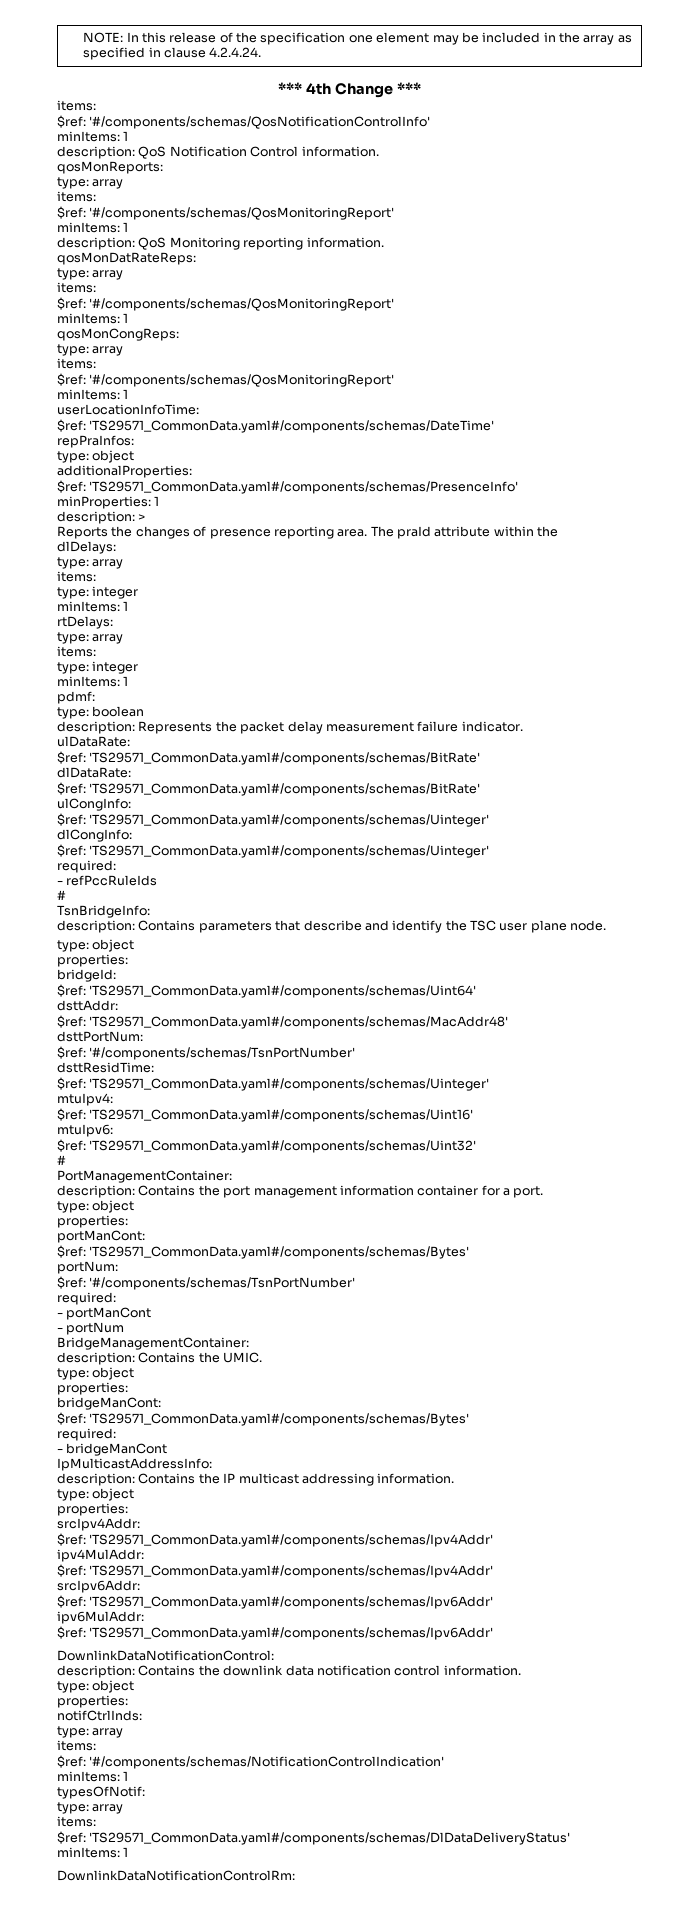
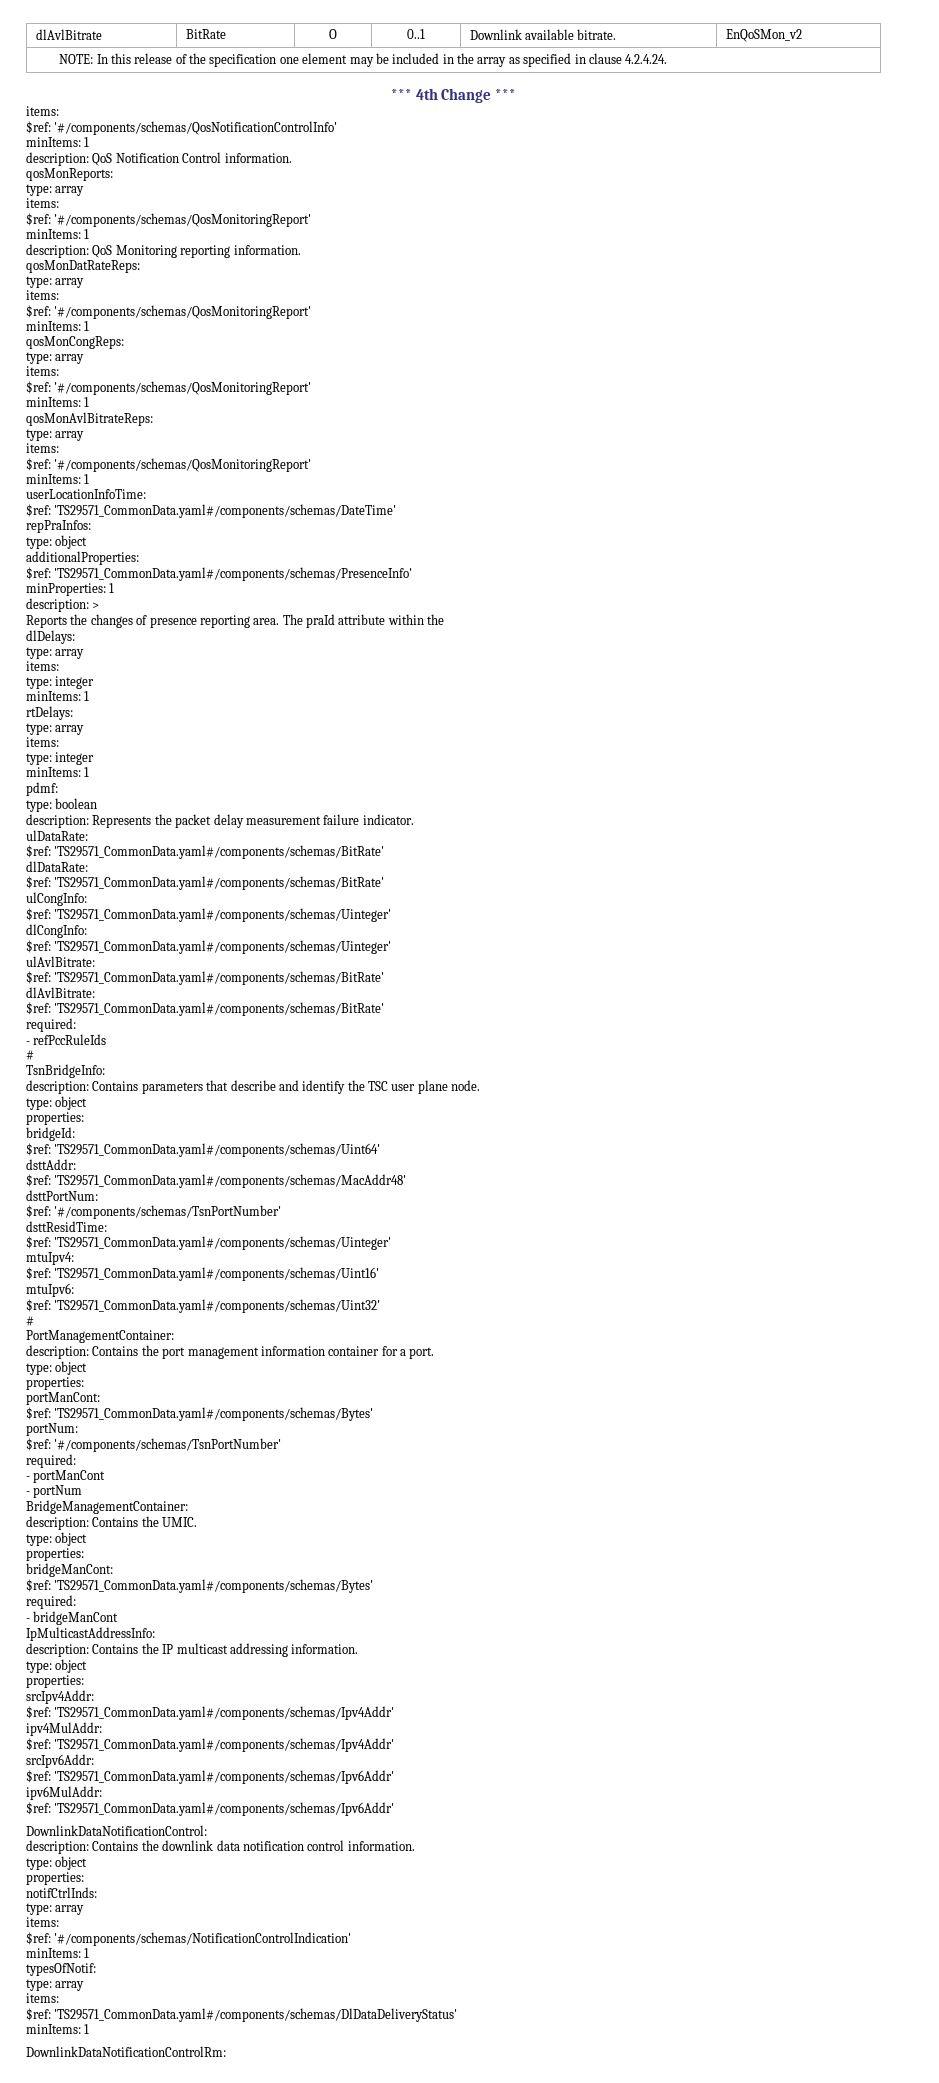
+ dlAvlBitrate | BitRate | O | 0..1 | Downlink available bitrate. | EnQoSMon_v2
+ qosMonAvlBitrateReps:
+ type: array
+ items:
+ $ref: '#/components/schemas/QosMonitoringReport'
+ minItems: 1
+ ulAvlBitrate:
+ $ref: 'TS29571_CommonData.yaml#/components/schemas/BitRate'
+ dlAvlBitrate:
+ $ref: 'TS29571_CommonData.yaml#/components/schemas/BitRate'

